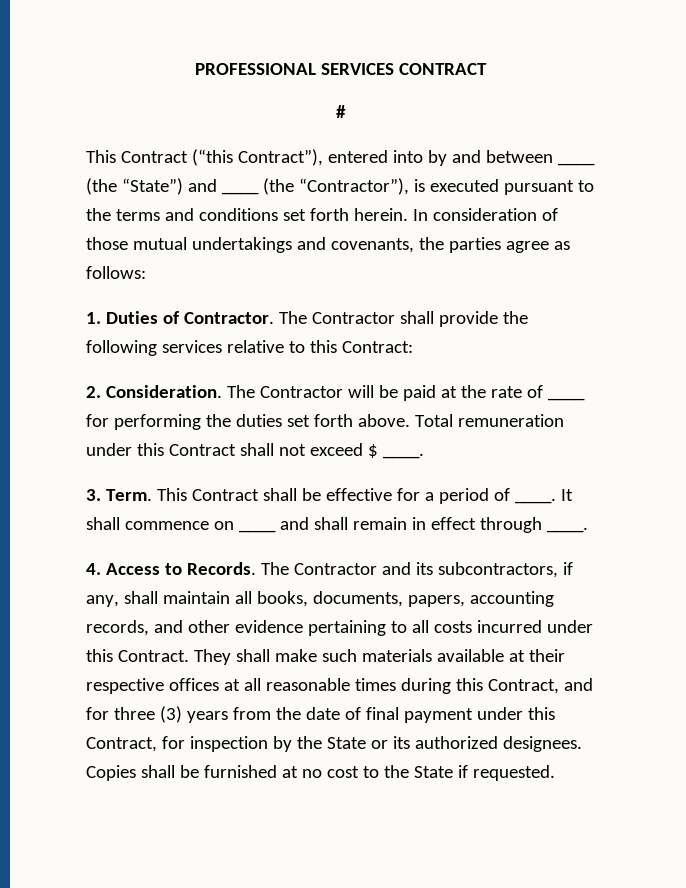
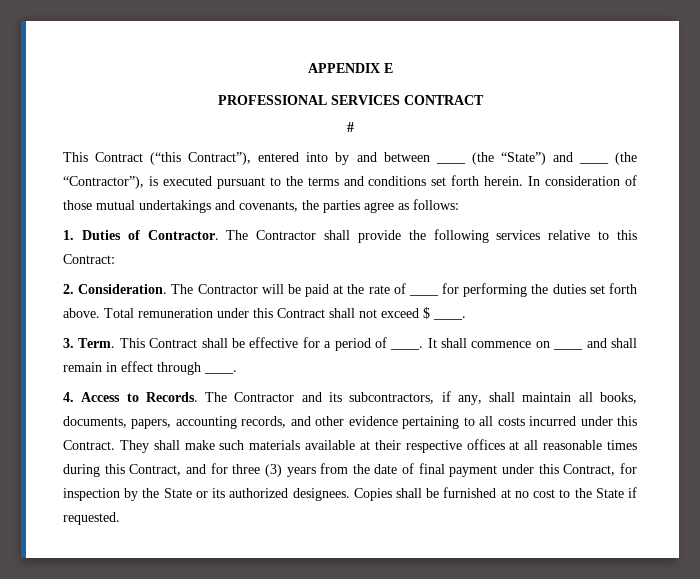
+ APPENDIX E

